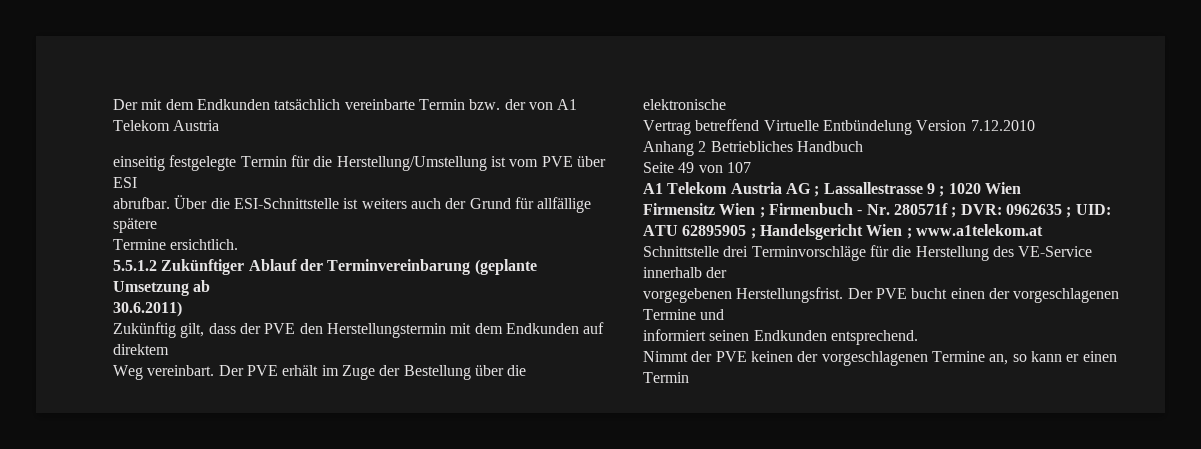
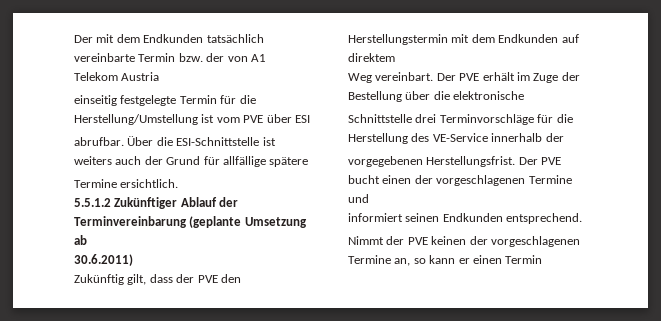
- Vertrag betreffend Virtuelle Entbündelung Version 7.12.2010
- Anhang 2 Betriebliches Handbuch
- Seite 49 von 107
- A1 Telekom Austria AG ; Lassallestrasse 9 ; 1020 Wien
- Firmensitz Wien ; Firmenbuch - Nr. 280571f ; DVR: 0962635 ; UID: ATU 62895905 ; Handelsgericht Wien ; www.a1telekom.at

